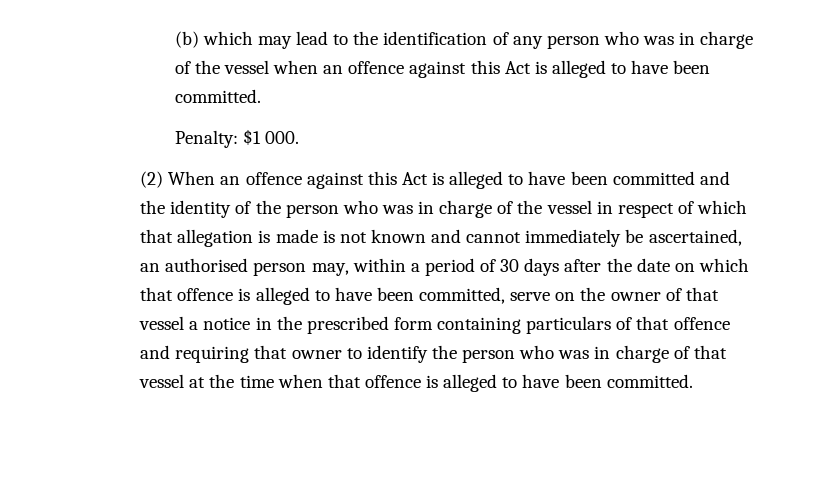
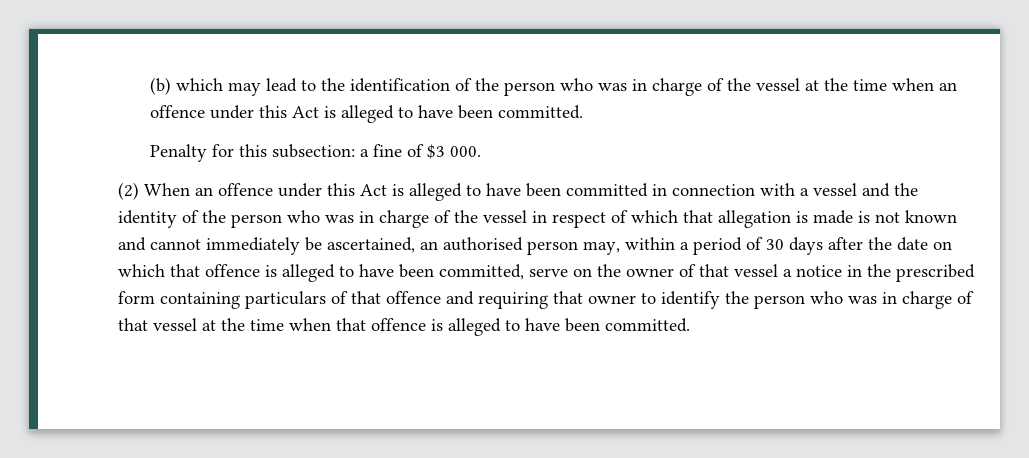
- (b) which may lead to the identification of any person who was in charge of the vessel when an offence against this Act is alleged to have been committed.
+ (b) which may lead to the identification of the person who was in charge of the vessel at the time when an offence under this Act is alleged to have been committed.
- Penalty: $1 000.
+ Penalty for this subsection: a fine of $3 000.
- (2) When an offence against this Act is alleged to have been committed and the identity of the person who was in charge of the vessel in respect of which that allegation is made is not known and cannot immediately be ascertained, an authorised person may, within a period of 30 days after the date on which that offence is alleged to have been committed, serve on the owner of that vessel a notice in the prescribed form containing particulars of that offence and requiring that owner to identify the person who was in charge of that vessel at the time when that offence is alleged to have been committed.
+ (2) When an offence under this Act is alleged to have been committed in connection with a vessel and the identity of the person who was in charge of the vessel in respect of which that allegation is made is not known and cannot immediately be ascertained, an authorised person may, within a period of 30 days after the date on which that offence is alleged to have been committed, serve on the owner of that vessel a notice in the prescribed form containing particulars of that offence and requiring that owner to identify the person who was in charge of that vessel at the time when that offence is alleged to have been committed.

